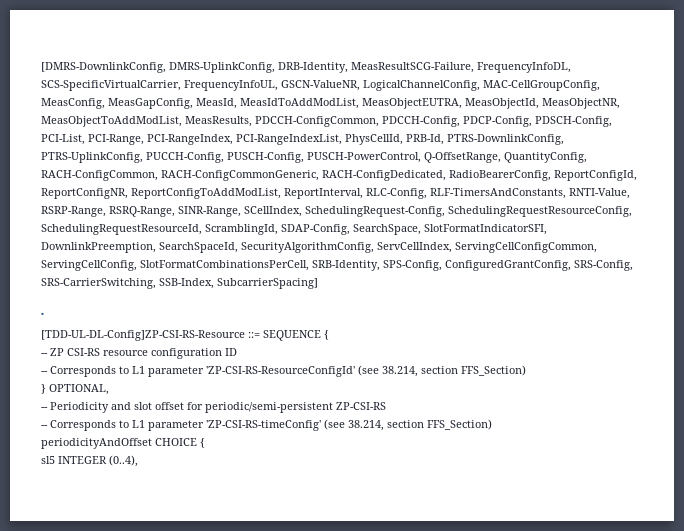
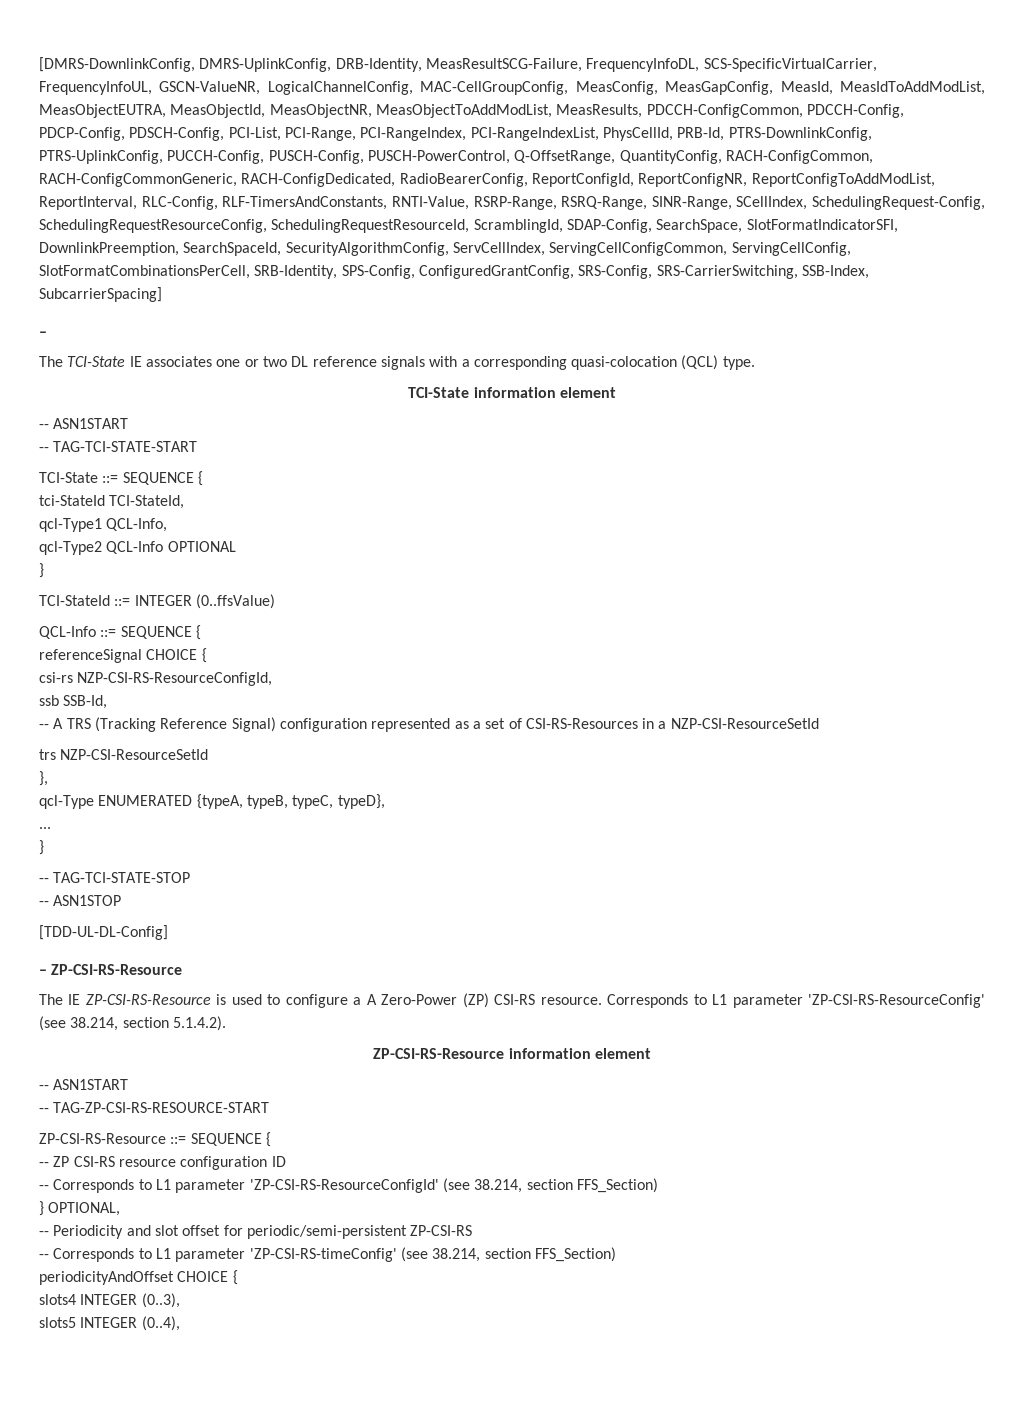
  [DMRS-DownlinkConfig, DMRS-UplinkConfig, DRB-Identity, MeasResultSCG-Failure, FrequencyInfoDL, SCS-SpecificVirtualCarrier, FrequencyInfoUL, GSCN-ValueNR, LogicalChannelConfig, MAC-CellGroupConfig, MeasConfig, MeasGapConfig, MeasId, MeasIdToAddModList, MeasObjectEUTRA, MeasObjectId, MeasObjectNR, MeasObjectToAddModList, MeasResults, PDCCH-ConfigCommon, PDCCH-Config, PDCP-Config, PDSCH-Config, PCI-List, PCI-Range, PCI-RangeIndex, PCI-RangeIndexList, PhysCellId, PRB-Id, PTRS-DownlinkConfig, PTRS-UplinkConfig, PUCCH-Config, PUSCH-Config, PUSCH-PowerControl, Q-OffsetRange, QuantityConfig, RACH-ConfigCommon, RACH-ConfigCommonGeneric, RACH-ConfigDedicated, RadioBearerConfig, ReportConfigId, ReportConfigNR, ReportConfigToAddModList, ReportInterval, RLC-Config, RLF-TimersAndConstants, RNTI-Value, RSRP-Range, RSRQ-Range, SINR-Range, SCellIndex, SchedulingRequest-Config, SchedulingRequestResourceConfig, SchedulingRequestResourceId, ScramblingId, SDAP-Config, SearchSpace, SlotFormatIndicatorSFI, DownlinkPreemption, SearchSpaceId, SecurityAlgorithmConfig, ServCellIndex, ServingCellConfigCommon, ServingCellConfig, SlotFormatCombinationsPerCell, SRB-Identity, SPS-Config, ConfiguredGrantConfig, SRS-Config, SRS-CarrierSwitching, SSB-Index, SubcarrierSpacing]
- .
- [TDD-UL-DL-Config]ZP-CSI-RS-Resource ::= SEQUENCE {
+ –
+ The TCI-State IE associates one or two DL reference signals with a corresponding quasi-colocation (QCL) type.
+ TCI-State information element
+ -- ASN1START
+ -- TAG-TCI-STATE-START
+ TCI-State ::= SEQUENCE {
+ tci-StateId TCI-StateId,
+ qcl-Type1 QCL-Info,
+ qcl-Type2 QCL-Info OPTIONAL
+ }
+ TCI-StateId ::= INTEGER (0..ffsValue)
+ QCL-Info ::= SEQUENCE {
+ referenceSignal CHOICE {
+ csi-rs NZP-CSI-RS-ResourceConfigId,
+ ssb SSB-Id,
+ -- A TRS (Tracking Reference Signal) configuration represented as a set of CSI-RS-Resources in a NZP-CSI-ResourceSetId
+ trs NZP-CSI-ResourceSetId
+ },
+ qcl-Type ENUMERATED {typeA, typeB, typeC, typeD},
+ ...
+ }
+ -- TAG-TCI-STATE-STOP
+ -- ASN1STOP
+ [TDD-UL-DL-Config]
+ – ZP-CSI-RS-Resource
+ The IE ZP-CSI-RS-Resource is used to configure a A Zero-Power (ZP) CSI-RS resource. Corresponds to L1 parameter 'ZP-CSI-RS-ResourceConfig' (see 38.214, section 5.1.4.2).
+ ZP-CSI-RS-Resource information element
+ -- ASN1START
+ -- TAG-ZP-CSI-RS-RESOURCE-START
+ ZP-CSI-RS-Resource ::= SEQUENCE {
- sl5 INTEGER (0..4),
+ slots4 INTEGER (0..3),
+ slots5 INTEGER (0..4),

